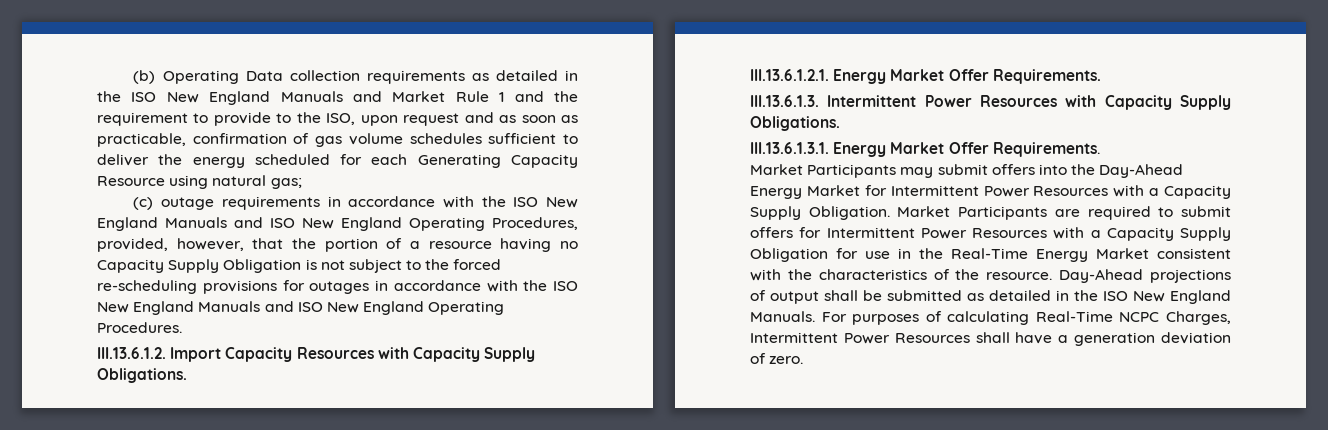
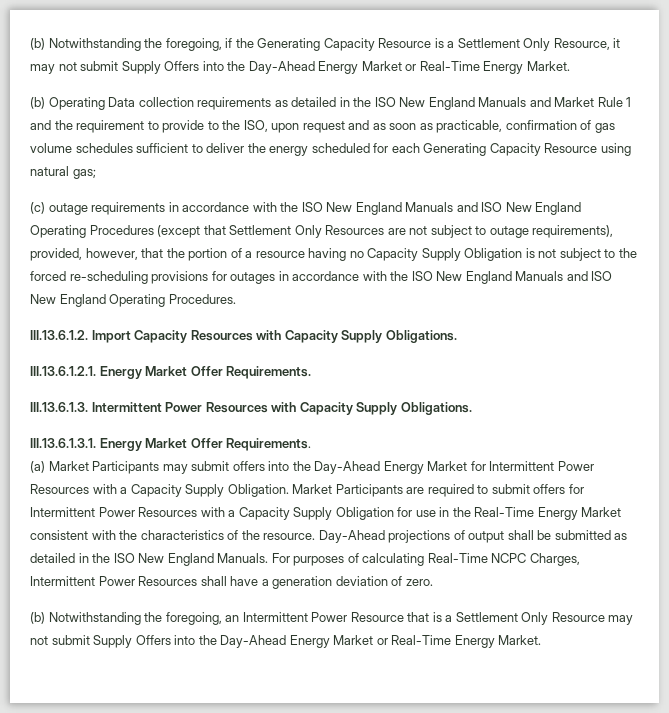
+ (b) Notwithstanding the foregoing, if the Generating Capacity Resource is a Settlement Only Resource, it may not submit Supply Offers into the Day-Ahead Energy Market or Real-Time Energy Market.
- (c) outage requirements in accordance with the ISO New England Manuals and ISO New England Operating Procedures, provided, however, that the portion of a resource having no Capacity Supply Obligation is not subject to the forced re-scheduling provisions for outages in accordance with the ISO New England Manuals and ISO New England Operating Procedures.
+ (c) outage requirements in accordance with the ISO New England Manuals and ISO New England Operating Procedures (except that Settlement Only Resources are not subject to outage requirements), provided, however, that the portion of a resource having no Capacity Supply Obligation is not subject to the forced re-scheduling provisions for outages in accordance with the ISO New England Manuals and ISO New England Operating Procedures.
- Market Participants may submit offers into the Day-Ahead Energy Market for Intermittent Power Resources with a Capacity Supply Obligation.
+ (a) Market Participants may submit offers into the Day-Ahead Energy Market for Intermittent Power Resources with a Capacity Supply Obligation.
+ (b) Notwithstanding the foregoing, an Intermittent Power Resource that is a Settlement Only Resource may not submit Supply Offers into the Day-Ahead Energy Market or Real-Time Energy Market.

